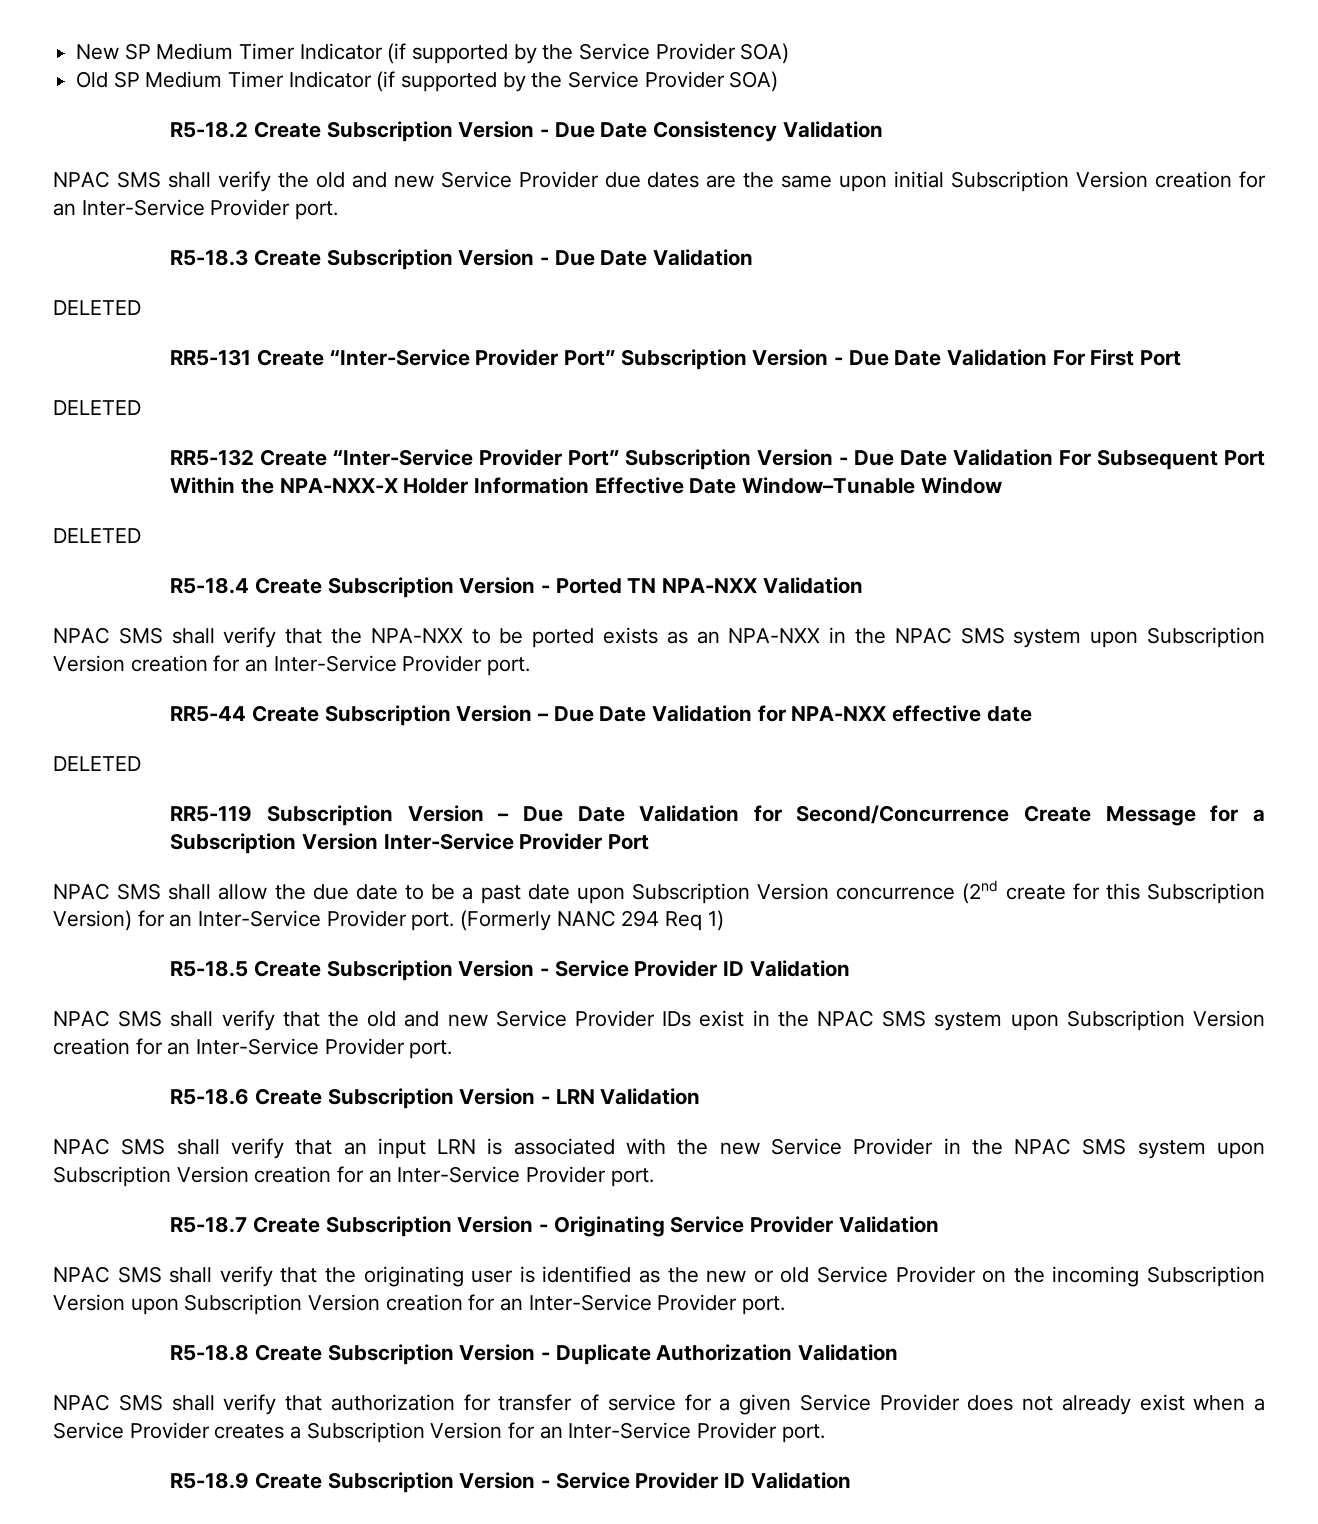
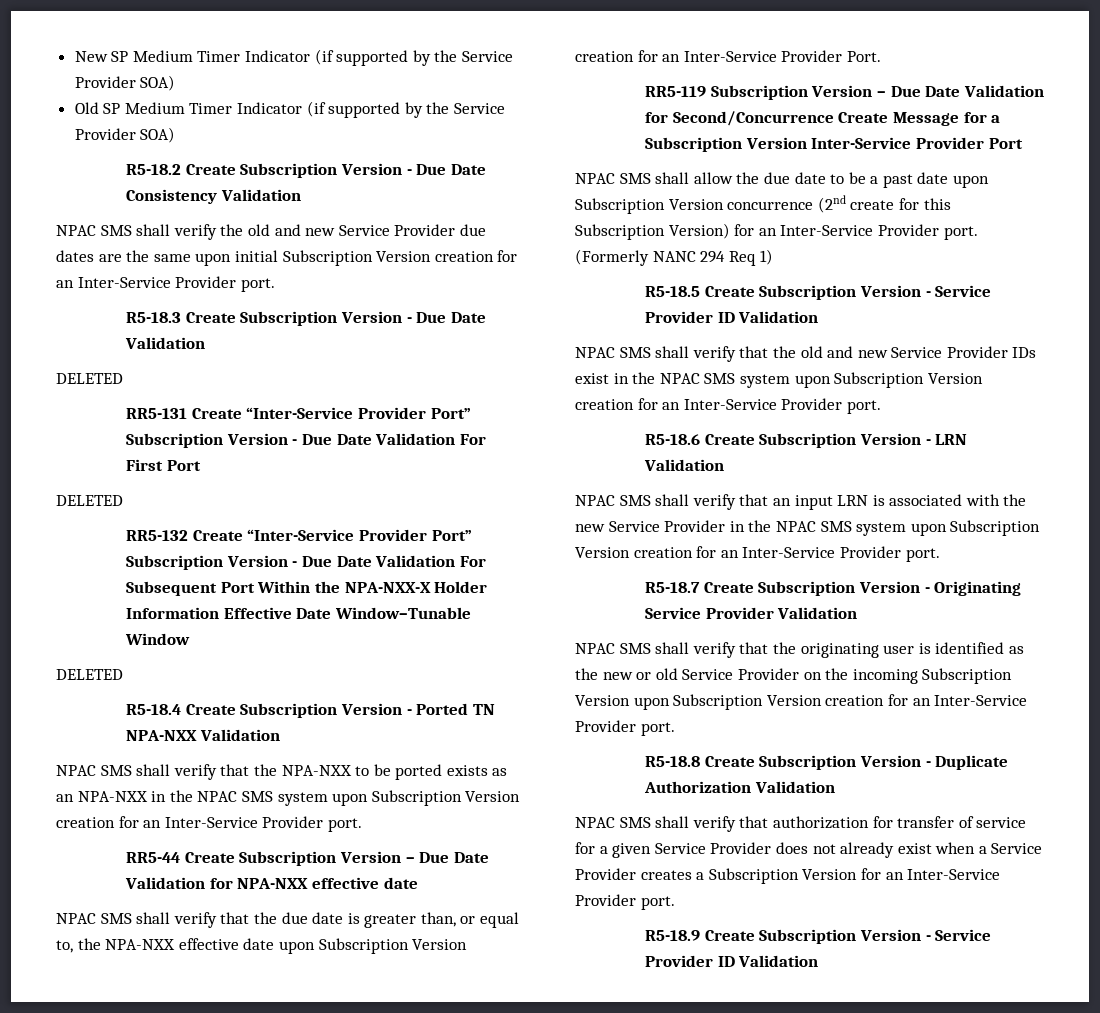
  RR5-44 Create Subscription Version – Due Date Validation for NPA-NXX effective date
- DELETED
+ NPAC SMS shall verify that the due date is greater than, or equal to, the NPA-NXX effective date upon Subscription Version creation for an Inter-Service Provider Port.

